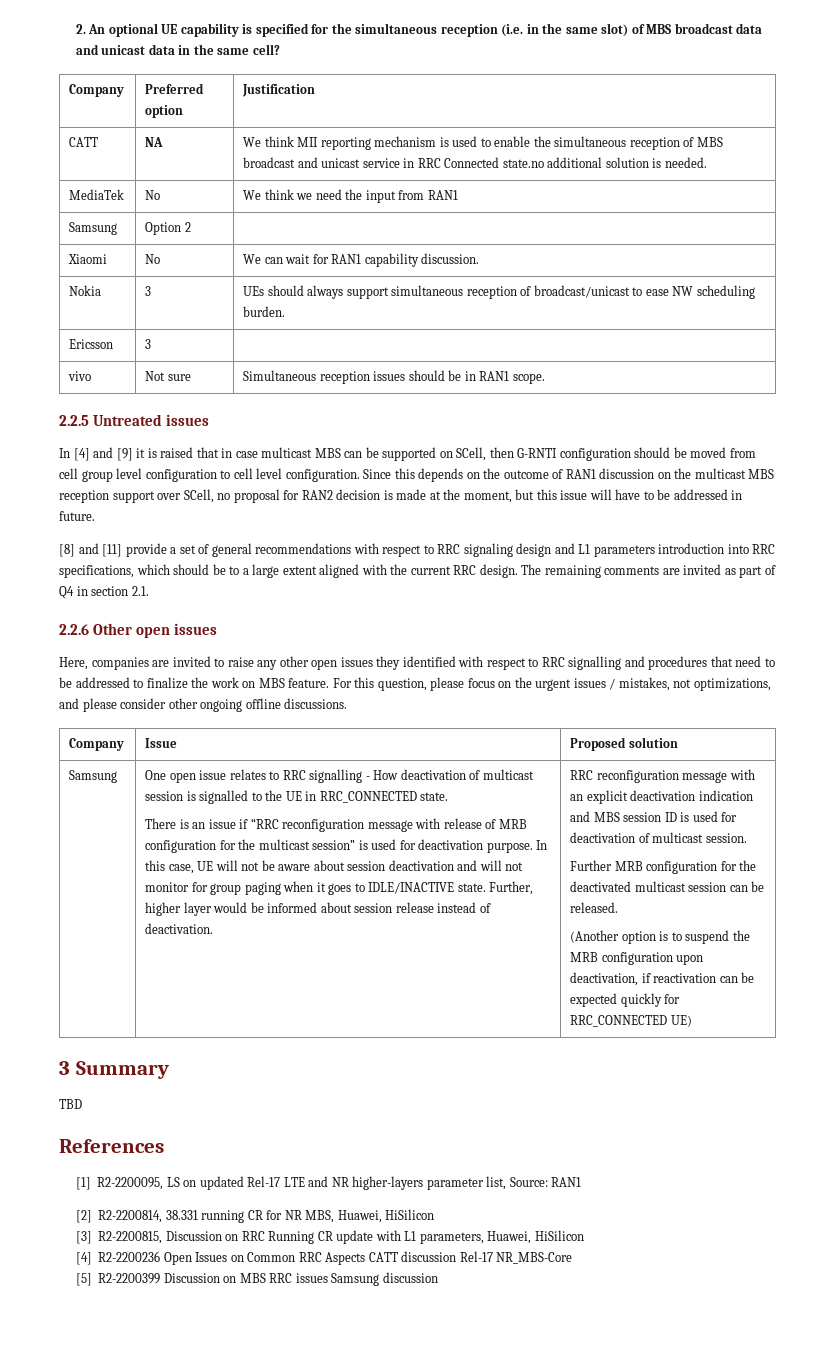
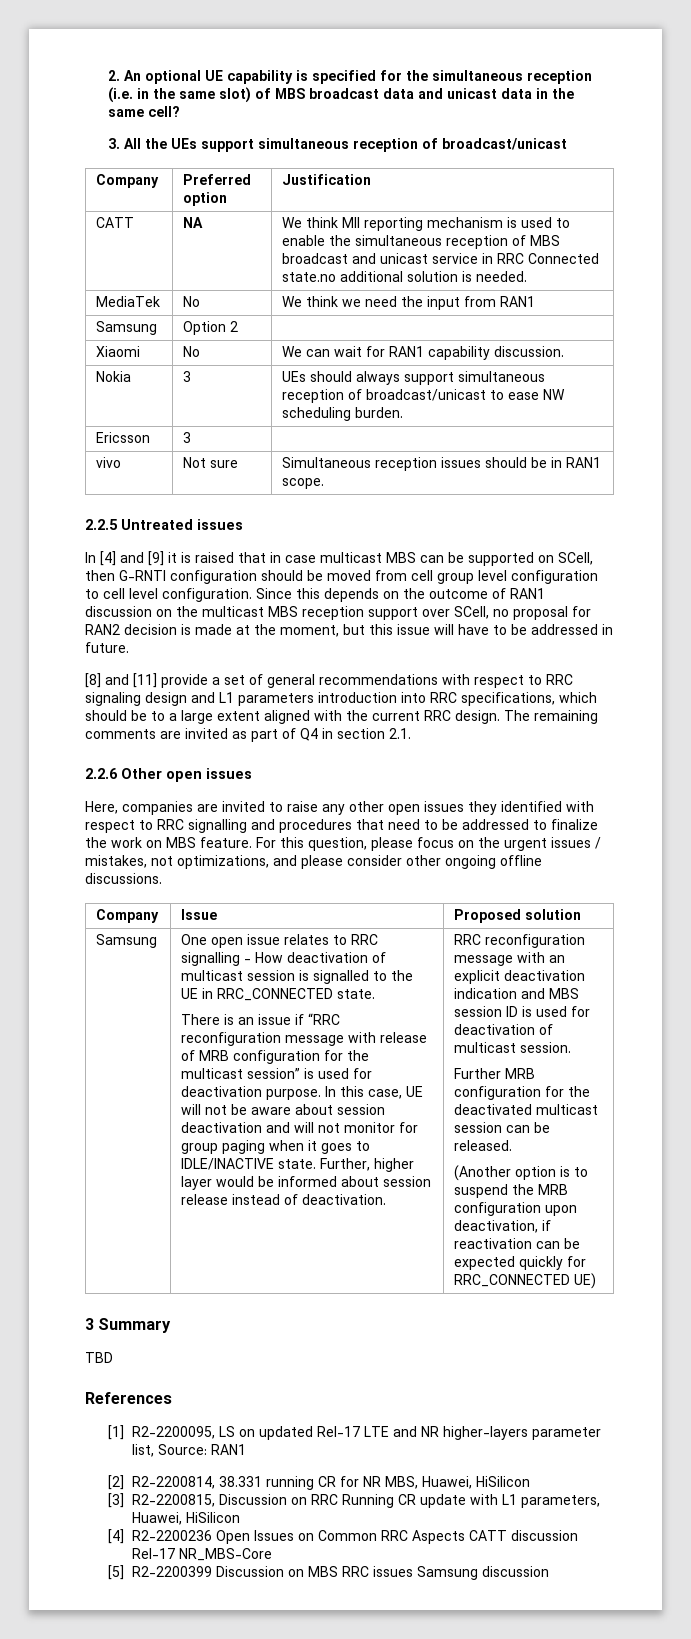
+ 3. All the UEs support simultaneous reception of broadcast/unicast

